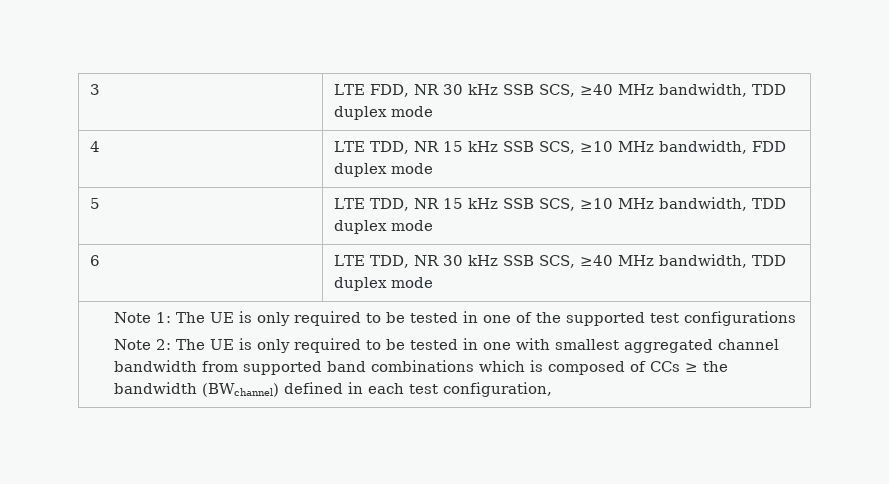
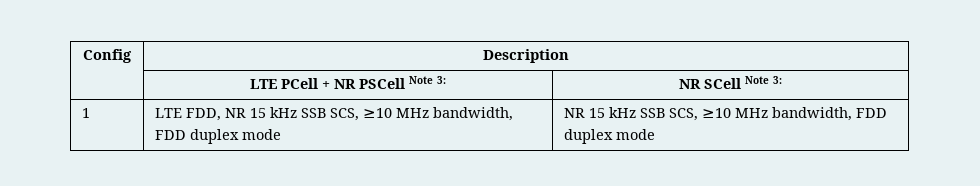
- 3 | LTE FDD, NR 30 kHz SSB SCS, ≥40 MHz bandwidth, TDD duplex mode
- 4 | LTE TDD, NR 15 kHz SSB SCS, ≥10 MHz bandwidth, FDD duplex mode
- 5 | LTE TDD, NR 15 kHz SSB SCS, ≥10 MHz bandwidth, TDD duplex mode
- 6 | LTE TDD, NR 30 kHz SSB SCS, ≥40 MHz bandwidth, TDD duplex mode
- Note 1: The UE is only required to be tested in one of the supported test configurations
- Note 2: The UE is only required to be tested in one with smallest aggregated channel bandwidth from supported band combinations which is composed of CCs ≥ the bandwidth (BWchannel) defined in each test configuration,
+ Config | Description
+ | LTE PCell + NR PSCell Note 3: | NR SCell Note 3:
+ 1 | LTE FDD, NR 15 kHz SSB SCS, ≥10 MHz bandwidth, FDD duplex mode | NR 15 kHz SSB SCS, ≥10 MHz bandwidth, FDD duplex mode

